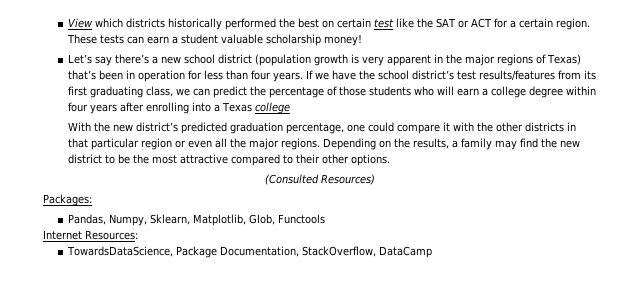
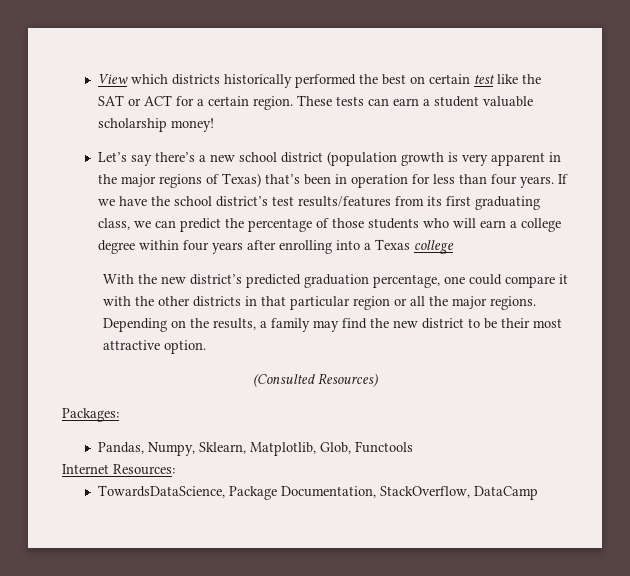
- With the new district’s predicted graduation percentage, one could compare it with the other districts in that particular region or even all the major regions.
+ With the new district’s predicted graduation percentage, one could compare it with the other districts in that particular region or all the major regions.
- Depending on the results, a family may find the new district to be the most attractive compared to their other options.
+ Depending on the results, a family may find the new district to be their most attractive option.

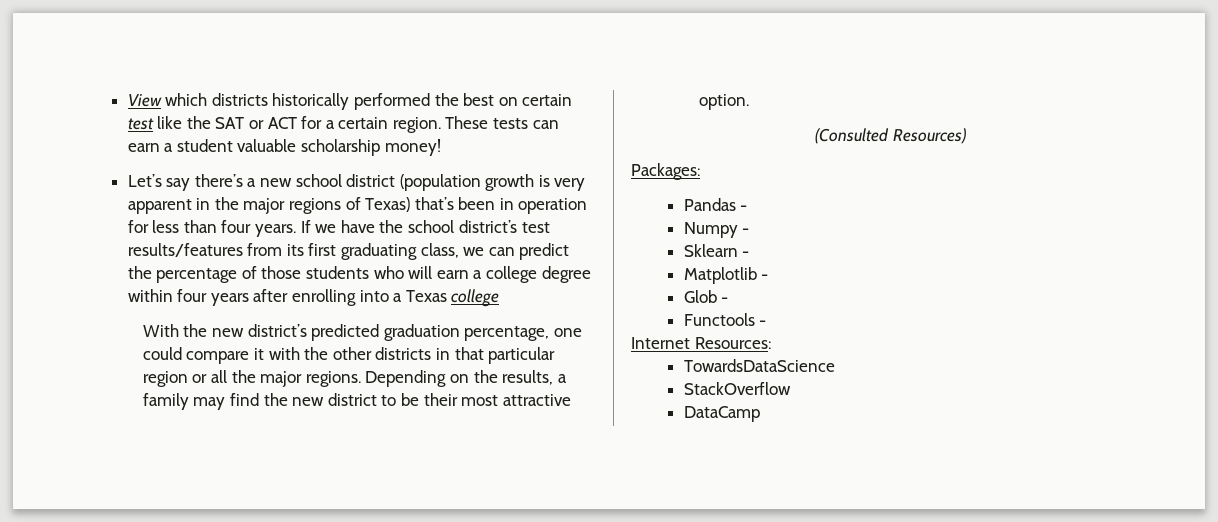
- Pandas, Numpy, Sklearn, Matplotlib, Glob, Functools
+ Pandas -
+ Numpy -
+ Sklearn -
+ Matplotlib -
+ Glob -
+ Functools -
- TowardsDataScience, Package Documentation, StackOverflow, DataCamp
+ TowardsDataScience
+ StackOverflow
+ DataCamp

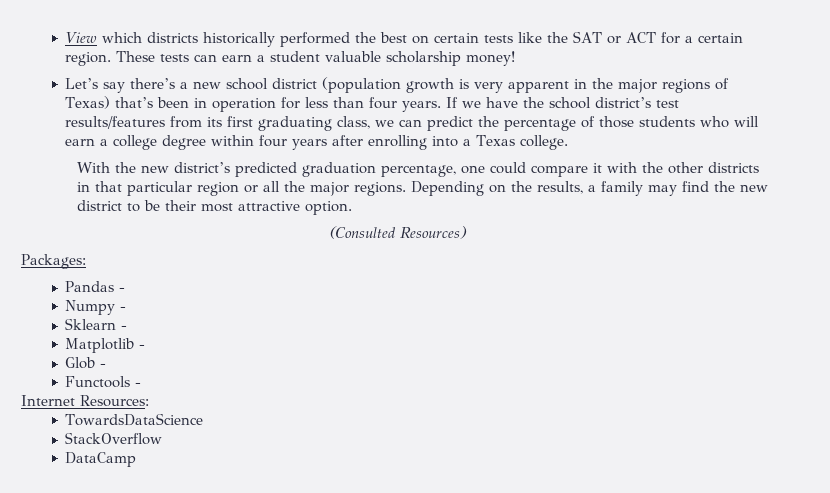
- View which districts historically performed the best on certain test like the SAT or ACT for a certain region.
+ View which districts historically performed the best on certain tests like the SAT or ACT for a certain region.
- If we have the school district’s test results/features from its first graduating class, we can predict the percentage of those students who will earn a college degree within four years after enrolling into a Texas college
+ If we have the school district’s test results/features from its first graduating class, we can predict the percentage of those students who will earn a college degree within four years after enrolling into a Texas college.

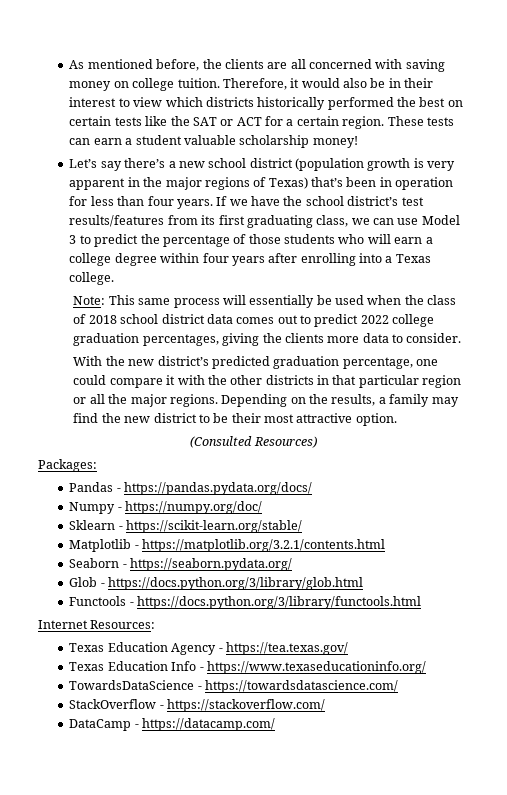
- View which districts historically performed the best on certain tests like the SAT or ACT for a certain region.
+ As mentioned before, the clients are all concerned with saving money on college tuition. Therefore, it would also be in their interest to view which districts historically performed the best on certain tests like the SAT or ACT for a certain region.
- If we have the school district’s test results/features from its first graduating class, we can predict the percentage of those students who will earn a college degree within four years after enrolling into a Texas college.
+ If we have the school district’s test results/features from its first graduating class, we can use Model 3 to predict the percentage of those students who will earn a college degree within four years after enrolling into a Texas college.
+ Note: This same process will essentially be used when the class of 2018 school district data comes out to predict 2022 college graduation percentages, giving the clients more data to consider.
- Pandas -
+ Pandas - https://pandas.pydata.org/docs/
- Numpy -
+ Numpy - https://numpy.org/doc/
- Sklearn -
+ Sklearn - https://scikit-learn.org/stable/
- Matplotlib -
+ Matplotlib - https://matplotlib.org/3.2.1/contents.html
+ Seaborn - https://seaborn.pydata.org/
- Glob -
+ Glob - https://docs.python.org/3/library/glob.html
- Functools -
+ Functools - https://docs.python.org/3/library/functools.html
+ Texas Education Agency - https://tea.texas.gov/
+ Texas Education Info - https://www.texaseducationinfo.org/
- TowardsDataScience
+ TowardsDataScience - https://towardsdatascience.com/
- StackOverflow
+ StackOverflow - https://stackoverflow.com/
- DataCamp
+ DataCamp - https://datacamp.com/

